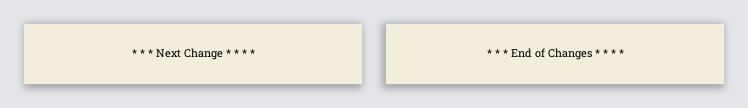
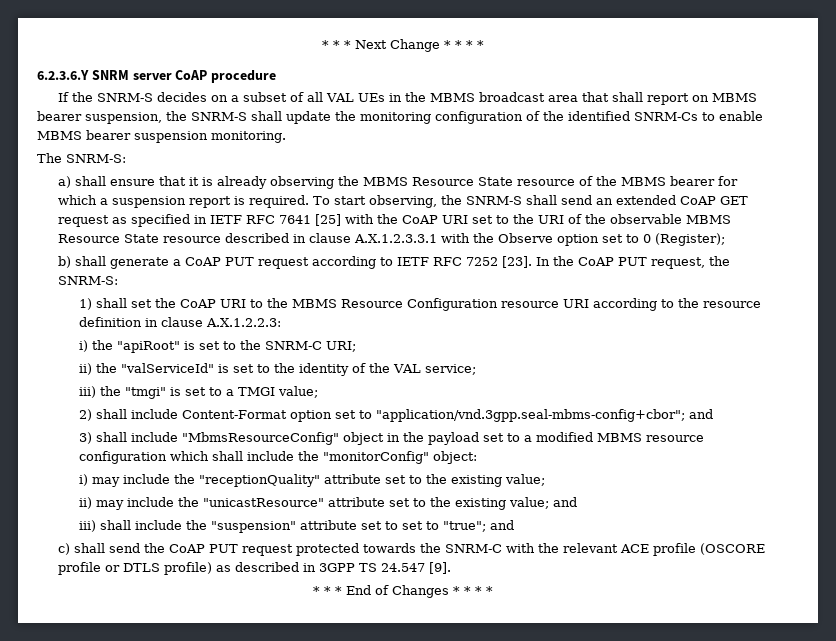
+ 6.2.3.6.Y SNRM server CoAP procedure
+ If the SNRM-S decides on a subset of all VAL UEs in the MBMS broadcast area that shall report on MBMS bearer suspension, the SNRM-S shall update the monitoring configuration of the identified SNRM-Cs to enable MBMS bearer suspension monitoring.
+ The SNRM-S:
+ a) shall ensure that it is already observing the MBMS Resource State resource of the MBMS bearer for which a suspension report is required. To start observing, the SNRM-S shall send an extended CoAP GET request as specified in IETF RFC 7641 [25] with the CoAP URI set to the URI of the observable MBMS Resource State resource described in clause A.X.1.2.3.3.1 with the Observe option set to 0 (Register);
+ b) shall generate a CoAP PUT request according to IETF RFC 7252 [23]. In the CoAP PUT request, the SNRM-S:
+ 1) shall set the CoAP URI to the MBMS Resource Configuration resource URI according to the resource definition in clause A.X.1.2.2.3:
+ i) the "apiRoot" is set to the SNRM-C URI;
+ ii) the "valServiceId" is set to the identity of the VAL service;
+ iii) the "tmgi" is set to a TMGI value;
+ 2) shall include Content-Format option set to "application/vnd.3gpp.seal-mbms-config+cbor"; and
+ 3) shall include "MbmsResourceConfig" object in the payload set to a modified MBMS resource configuration which shall include the "monitorConfig" object:
+ i) may include the "receptionQuality" attribute set to the existing value;
+ ii) may include the "unicastResource" attribute set to the existing value; and
+ iii) shall include the "suspension" attribute set to set to "true"; and
+ c) shall send the CoAP PUT request protected towards the SNRM-C with the relevant ACE profile (OSCORE profile or DTLS profile) as described in 3GPP TS 24.547 [9].

